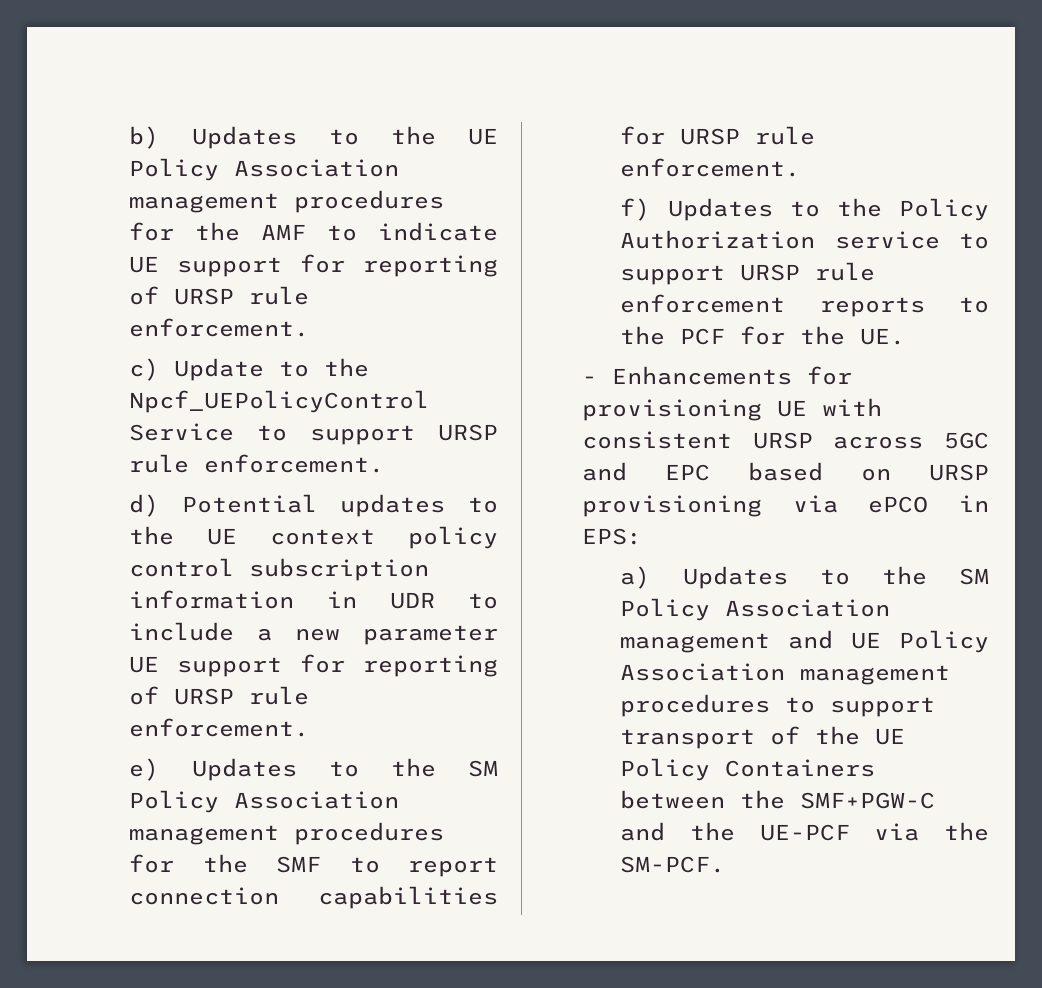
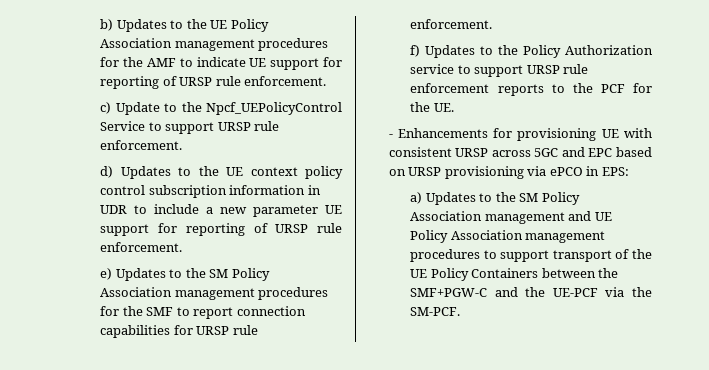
- d) Potential updates to the UE context policy control subscription information in UDR to include a new parameter UE support for reporting of URSP rule enforcement.
+ d) Updates to the UE context policy control subscription information in UDR to include a new parameter UE support for reporting of URSP rule enforcement.

